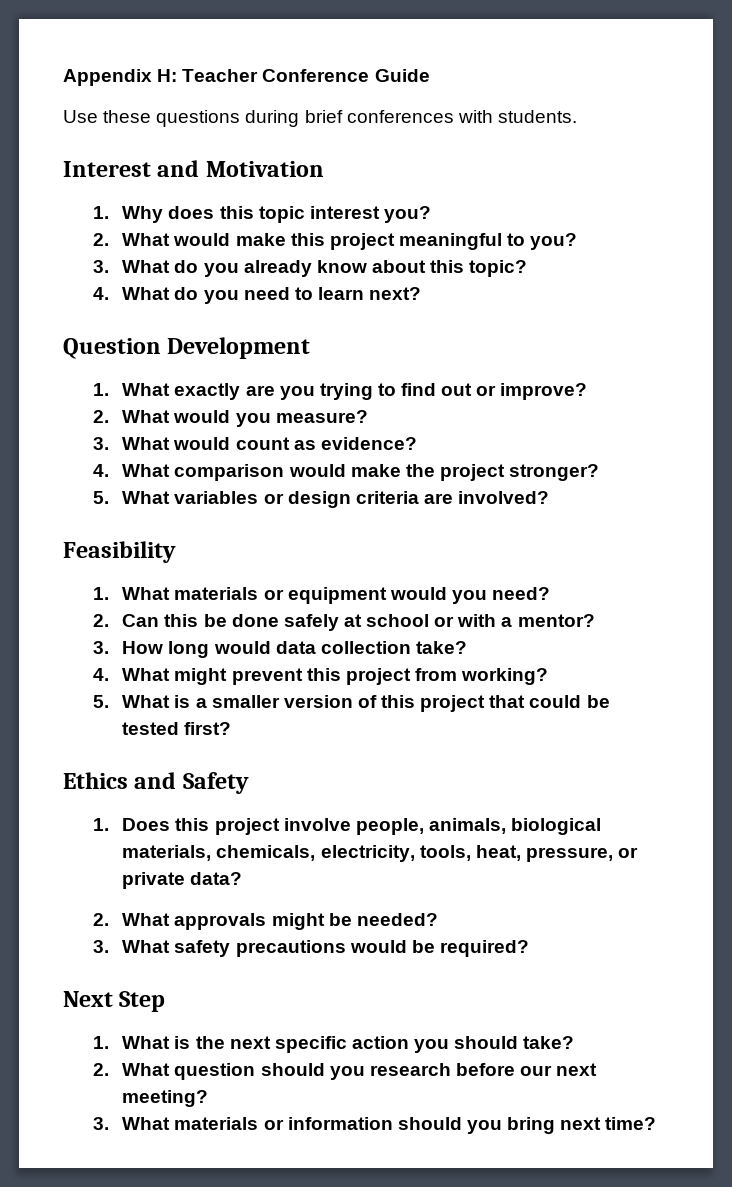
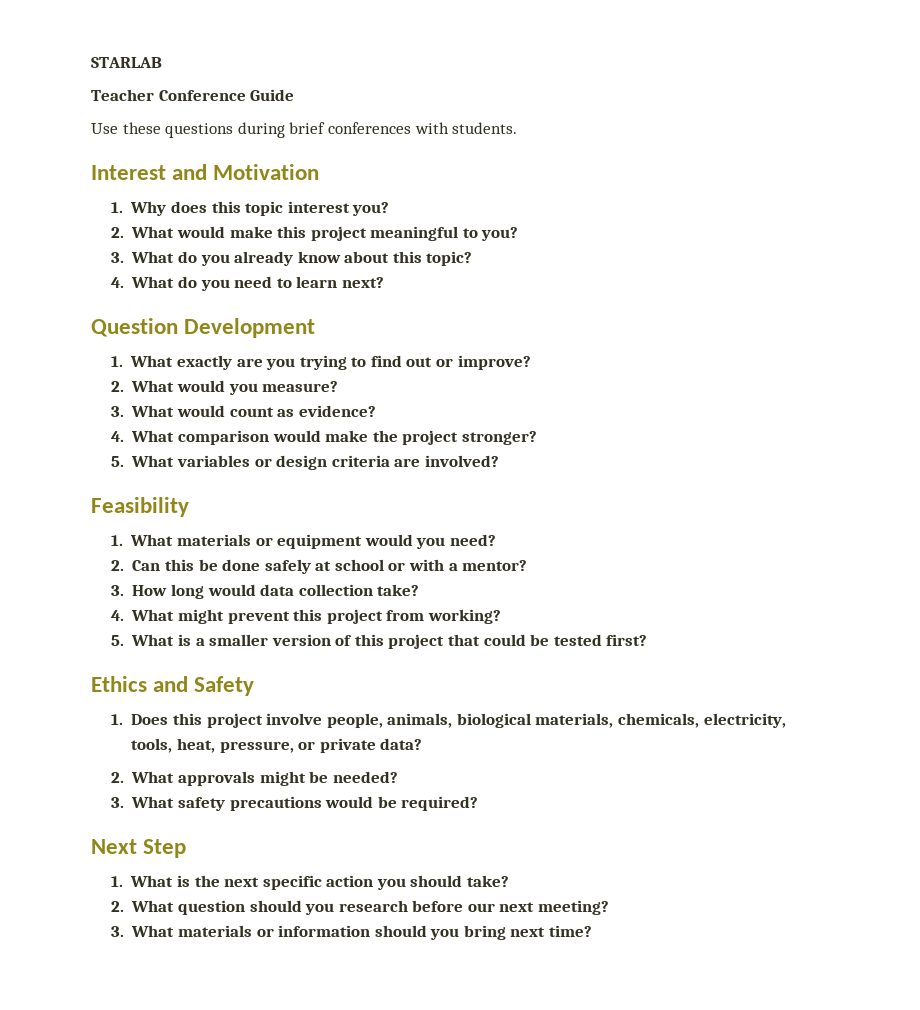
- Appendix H: Teacher Conference Guide
+ STARLAB
+ Teacher Conference Guide

